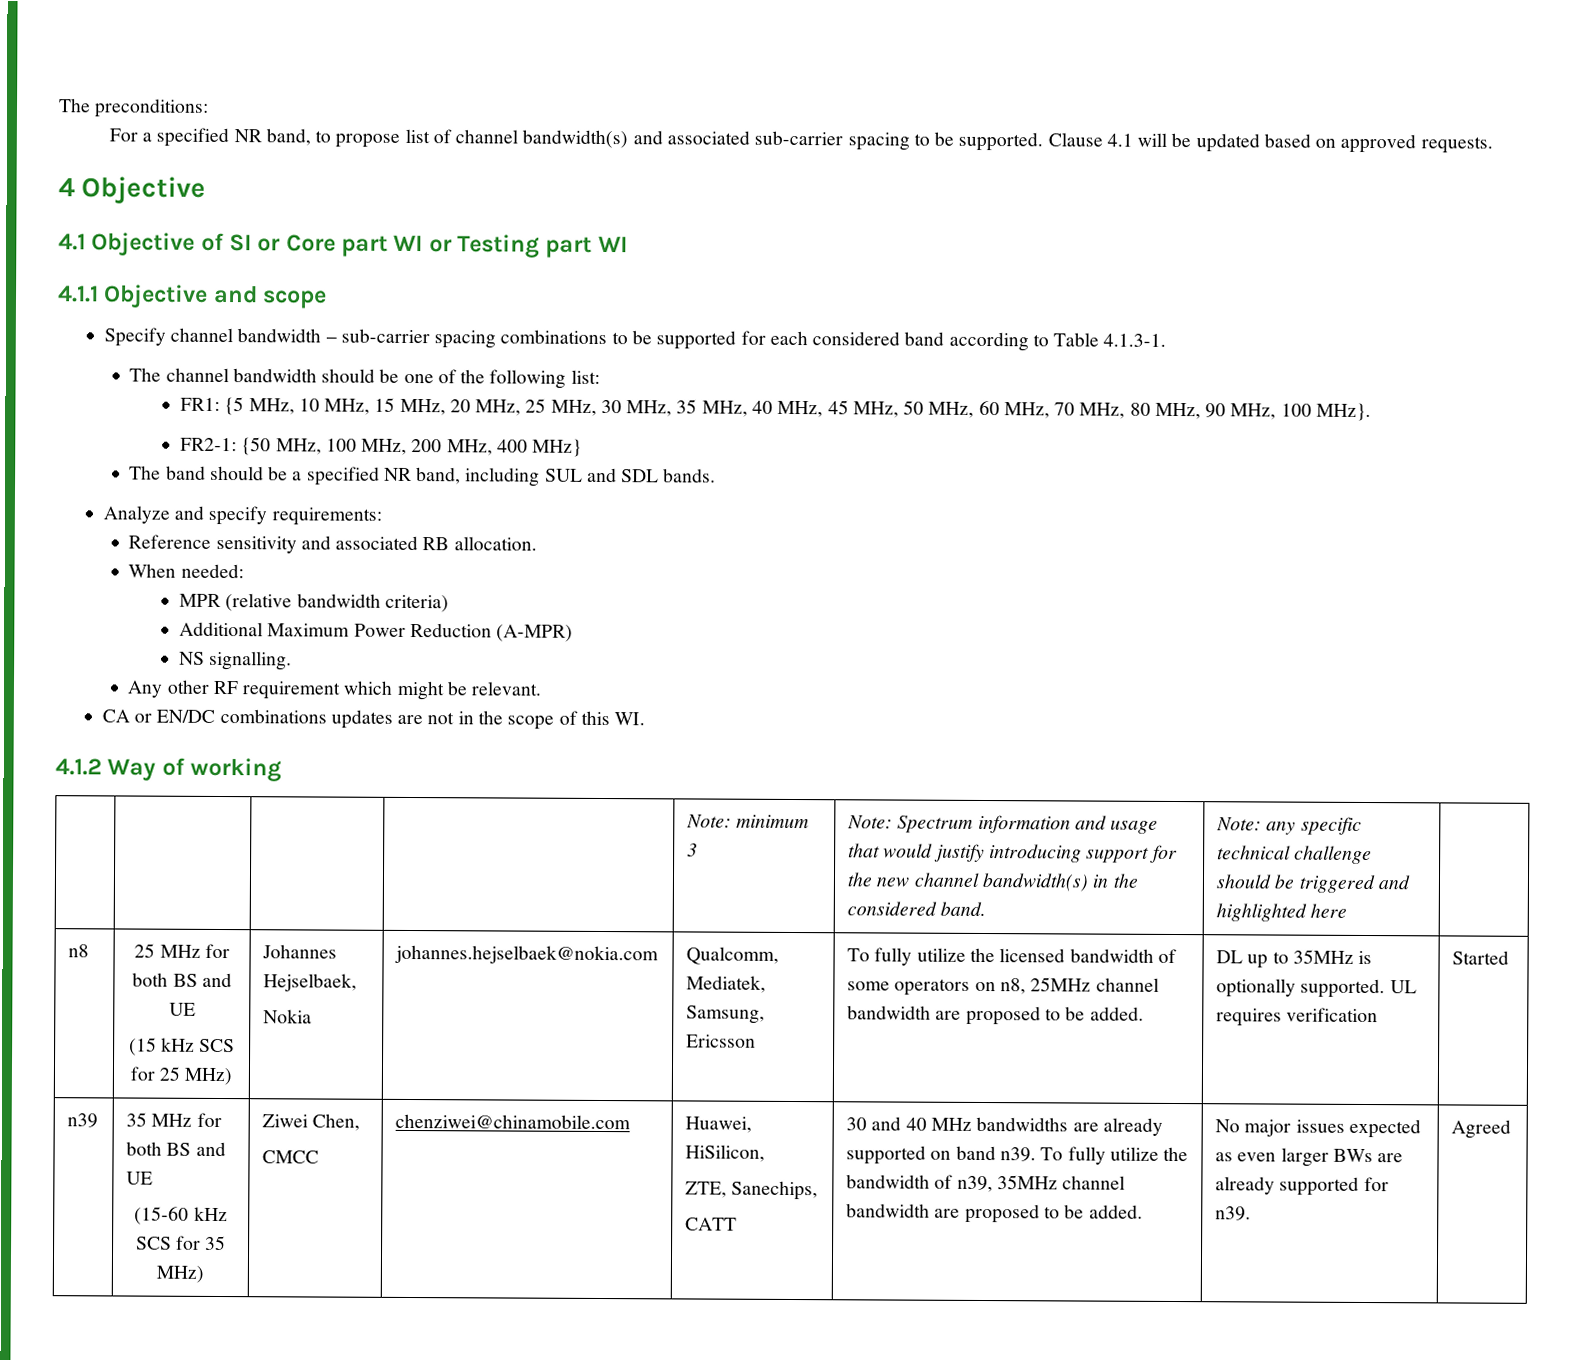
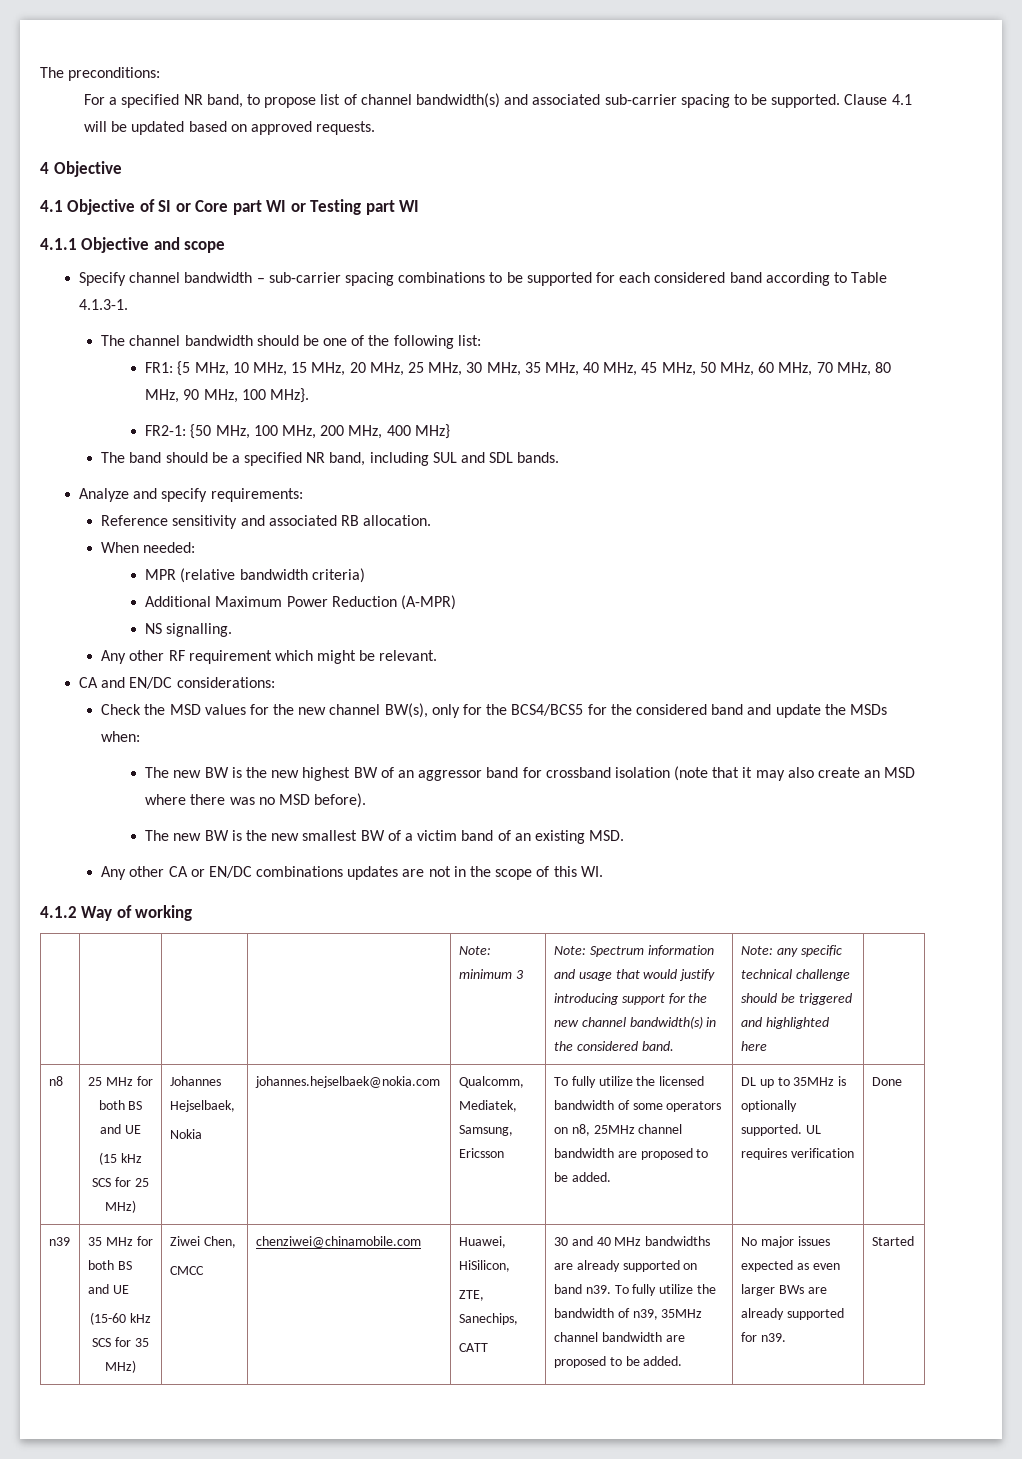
- CA or EN/DC combinations updates are not in the scope of this WI.
+ CA and EN/DC considerations:
+ Check the MSD values for the new channel BW(s), only for the BCS4/BCS5 for the considered band and update the MSDs when:
+ The new BW is the new highest BW of an aggressor band for crossband isolation (note that it may also create an MSD where there was no MSD before).
+ The new BW is the new smallest BW of a victim band of an existing MSD.
+ Any other CA or EN/DC combinations updates are not in the scope of this WI.
- Started
+ Done
- Agreed
+ Started

